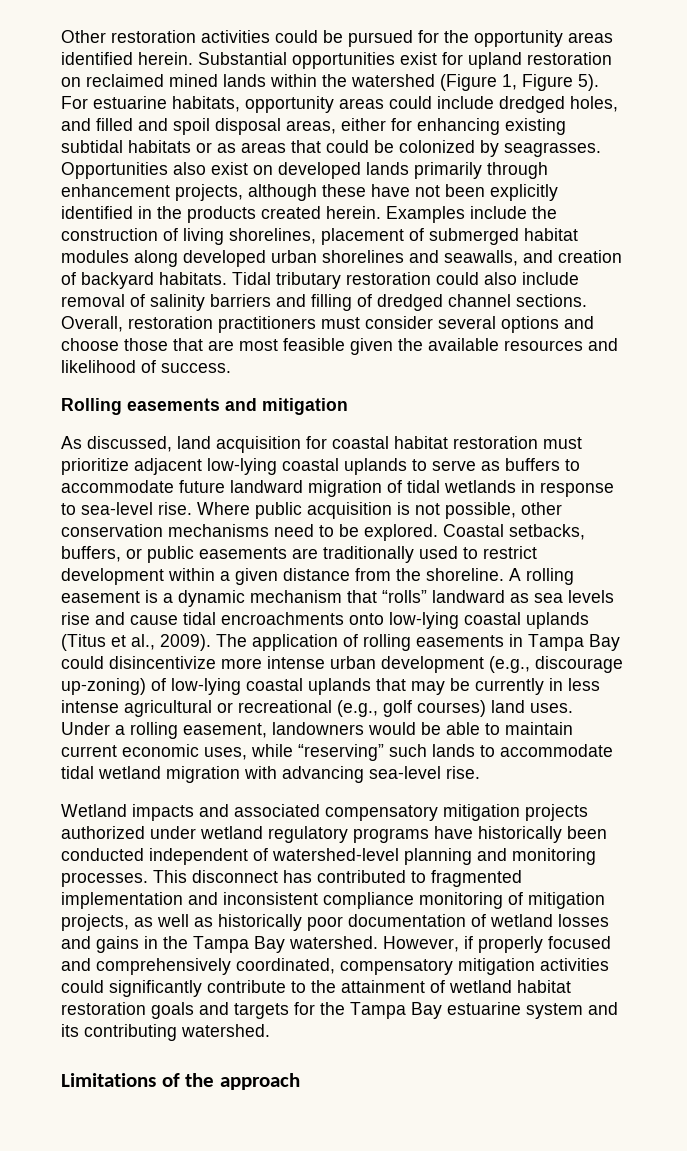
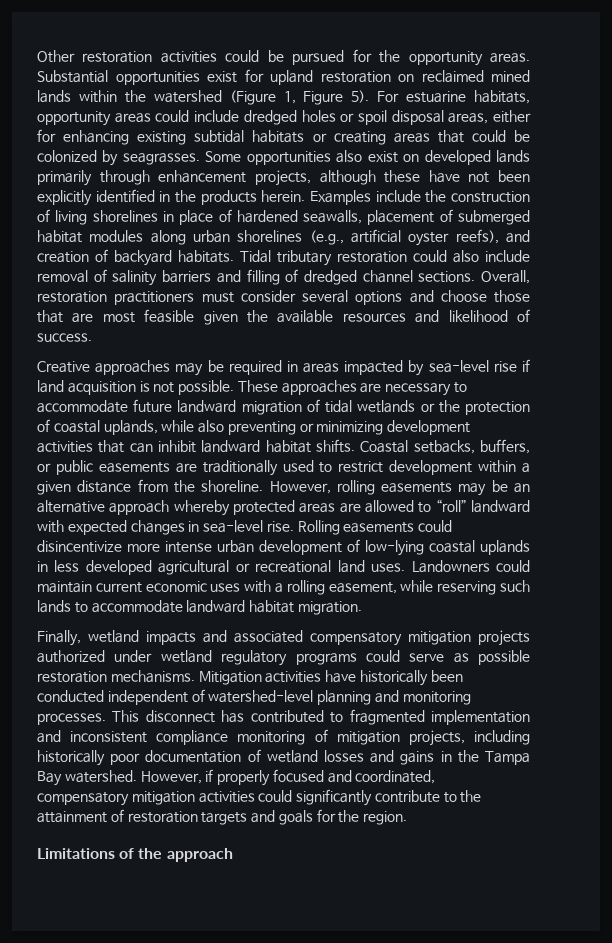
- Other restoration activities could be pursued for the opportunity areas identified herein.
+ Other restoration activities could be pursued for the opportunity areas.
- For estuarine habitats, opportunity areas could include dredged holes, and filled and spoil disposal areas, either for enhancing existing subtidal habitats or as areas that could be colonized by seagrasses.
+ For estuarine habitats, opportunity areas could include dredged holes or spoil disposal areas, either for enhancing existing subtidal habitats or creating areas that could be colonized by seagrasses.
- Opportunities also exist on developed lands primarily through enhancement projects, although these have not been explicitly identified in the products created herein.
+ Some opportunities also exist on developed lands primarily through enhancement projects, although these have not been explicitly identified in the products herein.
- Examples include the construction of living shorelines, placement of submerged habitat modules along developed urban shorelines and seawalls, and creation of backyard habitats.
+ Examples include the construction of living shorelines in place of hardened seawalls, placement of submerged habitat modules along urban shorelines (e.g., artificial oyster reefs), and creation of backyard habitats.
- Rolling easements and mitigation
- As discussed, land acquisition for coastal habitat restoration must prioritize adjacent low-lying coastal uplands to serve as buffers to accommodate future landward migration of tidal wetlands in response to sea-level rise. Where public acquisition is not possible, other conservation mechanisms need to be explored.
+ Creative approaches may be required in areas impacted by sea-level rise if land acquisition is not possible. These approaches are necessary to accommodate future landward migration of tidal wetlands or the protection of coastal uplands, while also preventing or minimizing development activities that can inhibit landward habitat shifts.
- A rolling easement is a dynamic mechanism that “rolls” landward as sea levels rise and cause tidal encroachments onto low-lying coastal uplands (Titus et al., 2009). The application of rolling easements in Tampa Bay could disincentivize more intense urban development (e.g., discourage up-zoning) of low-lying coastal uplands that may be currently in less intense agricultural or recreational (e.g., golf courses) land uses. Under a rolling easement, landowners would be able to maintain current economic uses, while “reserving” such lands to accommodate tidal wetland migration with advancing sea-level rise.
- Wetland impacts and associated compensatory mitigation projects authorized under wetland regulatory programs have historically been conducted independent of watershed-level planning and monitoring processes.
+ However, rolling easements may be an alternative approach whereby protected areas are allowed to “roll” landward with expected changes in sea-level rise. Rolling easements could disincentivize more intense urban development of low-lying coastal uplands in less developed agricultural or recreational land uses. Landowners could maintain current economic uses with a rolling easement, while reserving such lands to accommodate landward habitat migration.
+ Finally, wetland impacts and associated compensatory mitigation projects authorized under wetland regulatory programs could serve as possible restoration mechanisms. Mitigation activities have historically been conducted independent of watershed-level planning and monitoring processes.
- This disconnect has contributed to fragmented implementation and inconsistent compliance monitoring of mitigation projects, as well as historically poor documentation of wetland losses and gains in the Tampa Bay watershed.
+ This disconnect has contributed to fragmented implementation and inconsistent compliance monitoring of mitigation projects, including historically poor documentation of wetland losses and gains in the Tampa Bay watershed.
- However, if properly focused and comprehensively coordinated, compensatory mitigation activities could significantly contribute to the attainment of wetland habitat restoration goals and targets for the Tampa Bay estuarine system and its contributing watershed.
+ However, if properly focused and coordinated, compensatory mitigation activities could significantly contribute to the attainment of restoration targets and goals for the region.

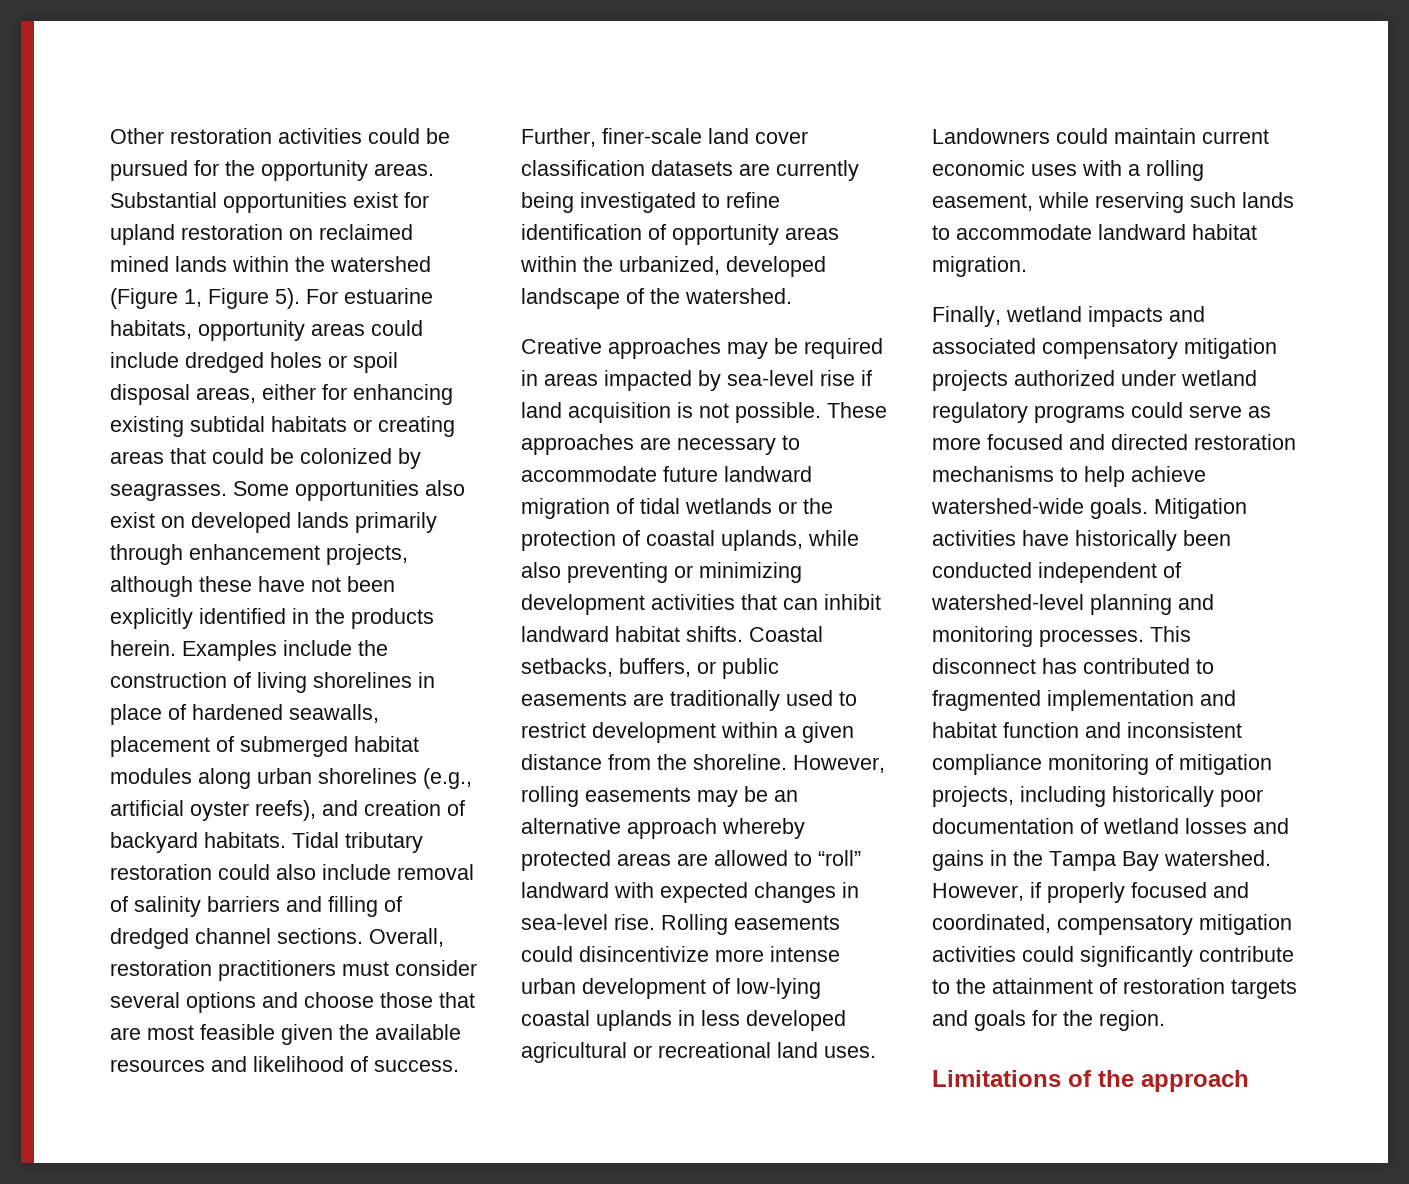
+ Further, finer-scale land cover classification datasets are currently being investigated to refine identification of opportunity areas within the urbanized, developed landscape of the watershed.
- Finally, wetland impacts and associated compensatory mitigation projects authorized under wetland regulatory programs could serve as possible restoration mechanisms.
+ Finally, wetland impacts and associated compensatory mitigation projects authorized under wetland regulatory programs could serve as more focused and directed restoration mechanisms to help achieve watershed-wide goals.
- This disconnect has contributed to fragmented implementation and inconsistent compliance monitoring of mitigation projects, including historically poor documentation of wetland losses and gains in the Tampa Bay watershed.
+ This disconnect has contributed to fragmented implementation and habitat function and inconsistent compliance monitoring of mitigation projects, including historically poor documentation of wetland losses and gains in the Tampa Bay watershed.

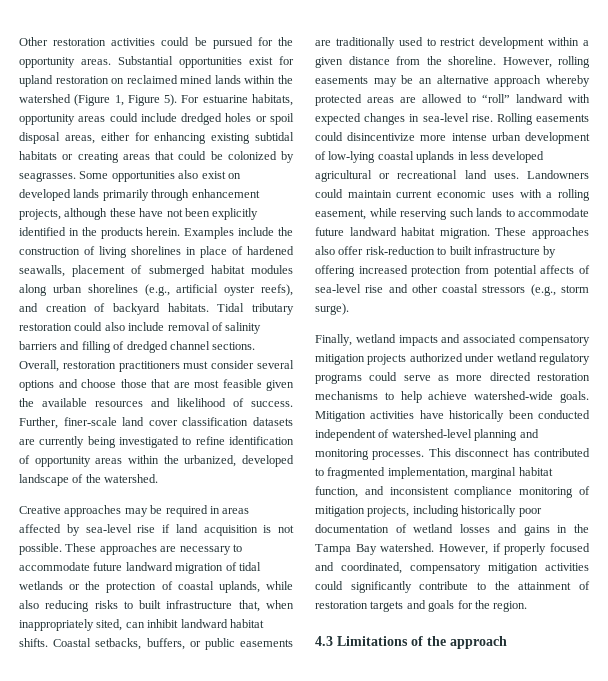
- Creative approaches may be required in areas impacted by sea-level rise if land acquisition is not possible.
+ Creative approaches may be required in areas affected by sea-level rise if land acquisition is not possible.
- These approaches are necessary to accommodate future landward migration of tidal wetlands or the protection of coastal uplands, while also preventing or minimizing development activities that can inhibit landward habitat shifts.
+ These approaches are necessary to accommodate future landward migration of tidal wetlands or the protection of coastal uplands, while also reducing risks to built infrastructure that, when inappropriately sited, can inhibit landward habitat shifts.
- Landowners could maintain current economic uses with a rolling easement, while reserving such lands to accommodate landward habitat migration.
+ Landowners could maintain current economic uses with a rolling easement, while reserving such lands to accommodate future landward habitat migration. These approaches also offer risk-reduction to built infrastructure by offering increased protection from potential affects of sea-level rise and other coastal stressors (e.g., storm surge).
- Finally, wetland impacts and associated compensatory mitigation projects authorized under wetland regulatory programs could serve as more focused and directed restoration mechanisms to help achieve watershed-wide goals.
+ Finally, wetland impacts and associated compensatory mitigation projects authorized under wetland regulatory programs could serve as more directed restoration mechanisms to help achieve watershed-wide goals.
- This disconnect has contributed to fragmented implementation and habitat function and inconsistent compliance monitoring of mitigation projects, including historically poor documentation of wetland losses and gains in the Tampa Bay watershed.
+ This disconnect has contributed to fragmented implementation, marginal habitat function, and inconsistent compliance monitoring of mitigation projects, including historically poor documentation of wetland losses and gains in the Tampa Bay watershed.
- Limitations of the approach
+ 4.3 Limitations of the approach

